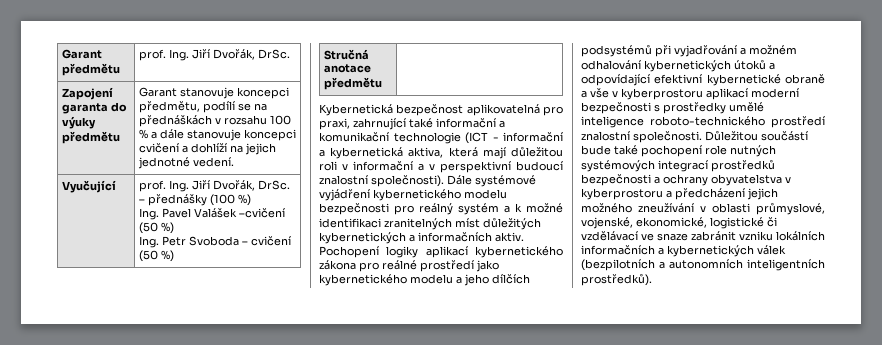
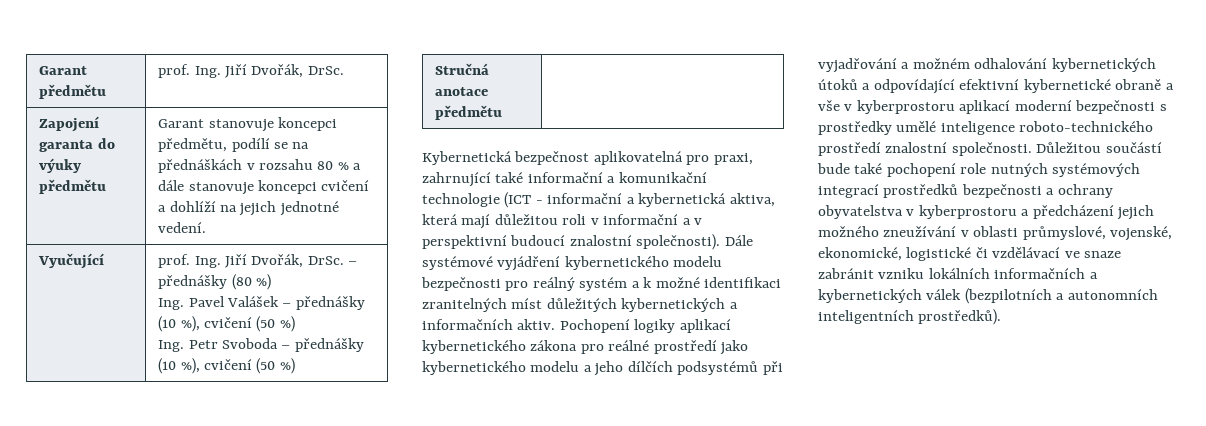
- Zapojení garanta do výuky předmětu | Garant stanovuje koncepci předmětu, podílí se na přednáškách v rozsahu 100 % a dále stanovuje koncepci cvičení a dohlíží na jejich jednotné vedení.
+ Zapojení garanta do výuky předmětu | Garant stanovuje koncepci předmětu, podílí se na přednáškách v rozsahu 80 % a dále stanovuje koncepci cvičení a dohlíží na jejich jednotné vedení.
- Vyučující | prof. Ing. Jiří Dvořák, DrSc. – přednášky (100 %)
- Ing. Pavel Valášek –cvičení (50 %)
- Ing. Petr Svoboda – cvičení (50 %)
+ Vyučující | prof. Ing. Jiří Dvořák, DrSc. – přednášky (80 %)
+ Ing. Pavel Valášek – přednášky (10 %), cvičení (50 %)
+ Ing. Petr Svoboda – přednášky (10 %), cvičení (50 %)

